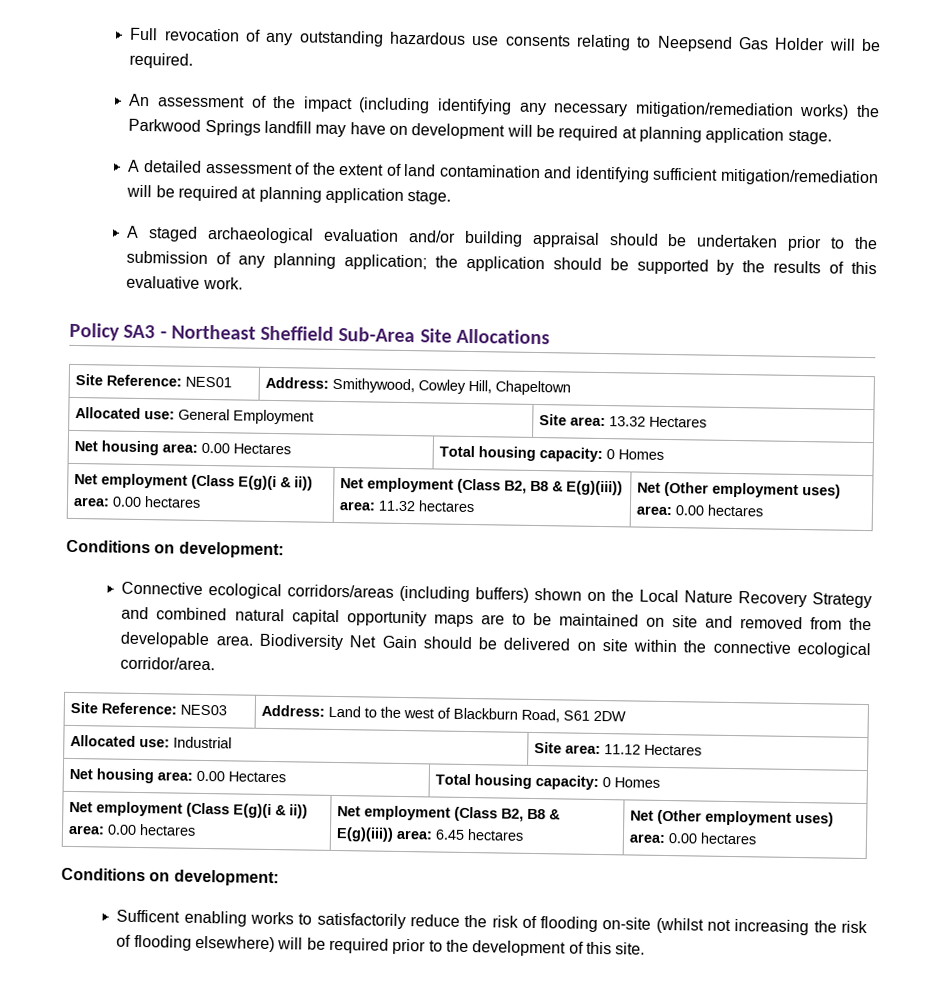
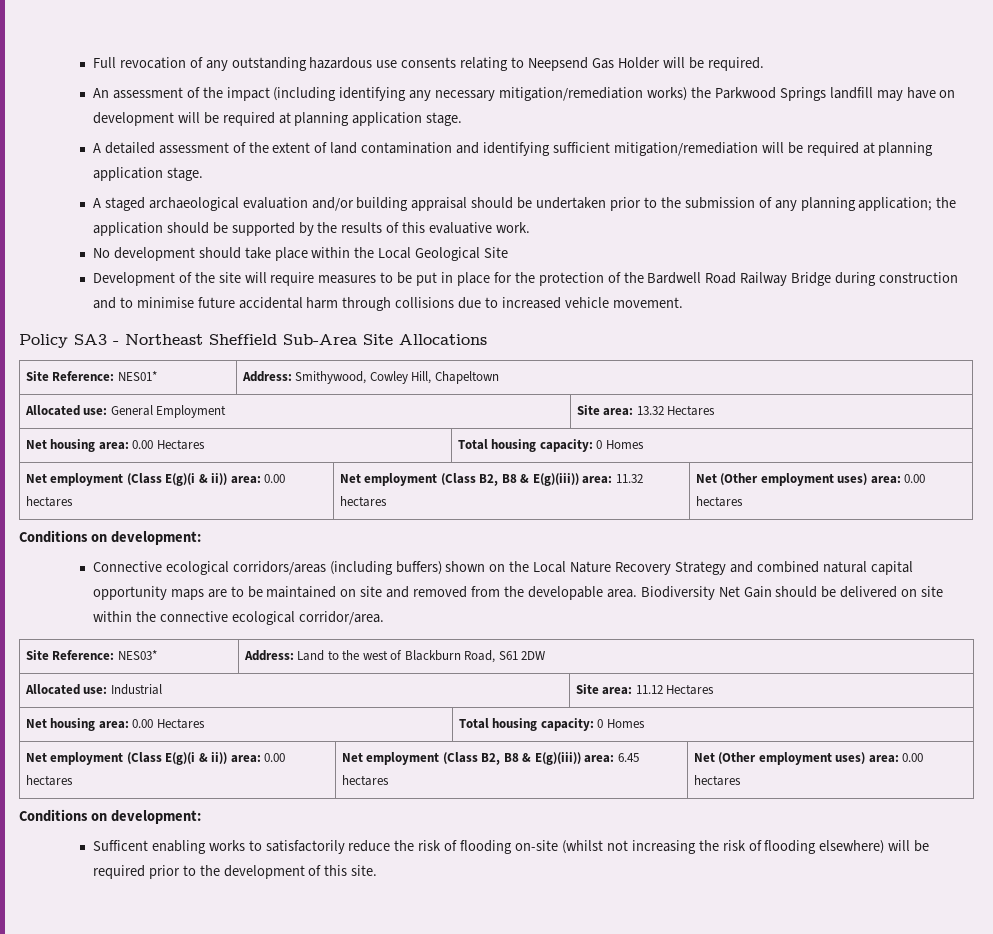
+ No development should take place within the Local Geological Site
+ Development of the site will require measures to be put in place for the protection of the Bardwell Road Railway Bridge during construction and to minimise future accidental harm through collisions due to increased vehicle movement.
- Site Reference: NES01 | Address: Smithywood, Cowley Hill, Chapeltown
+ Site Reference: NES01* | Address: Smithywood, Cowley Hill, Chapeltown
- Site Reference: NES03 | Address: Land to the west of Blackburn Road, S61 2DW
+ Site Reference: NES03* | Address: Land to the west of Blackburn Road, S61 2DW

